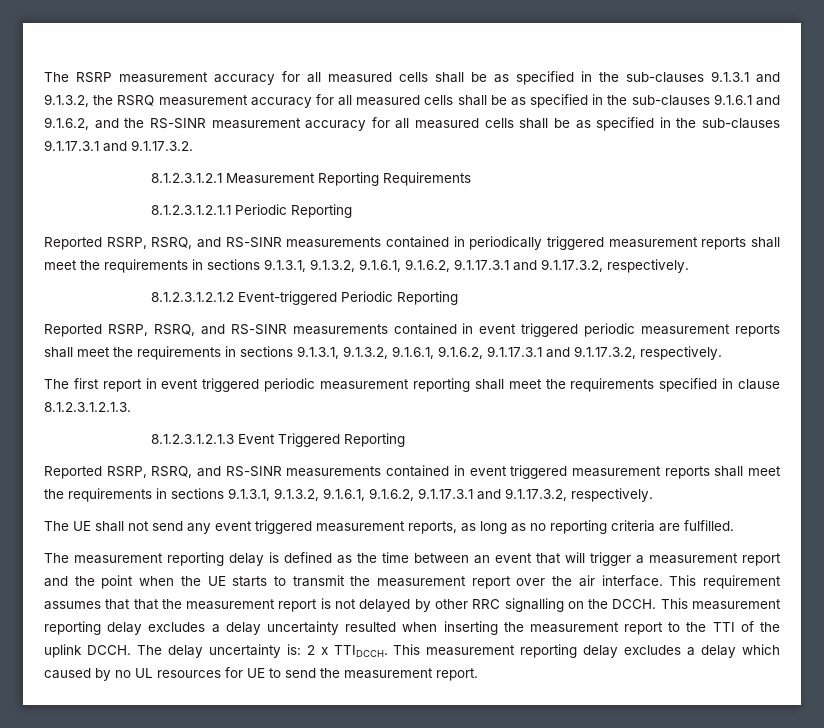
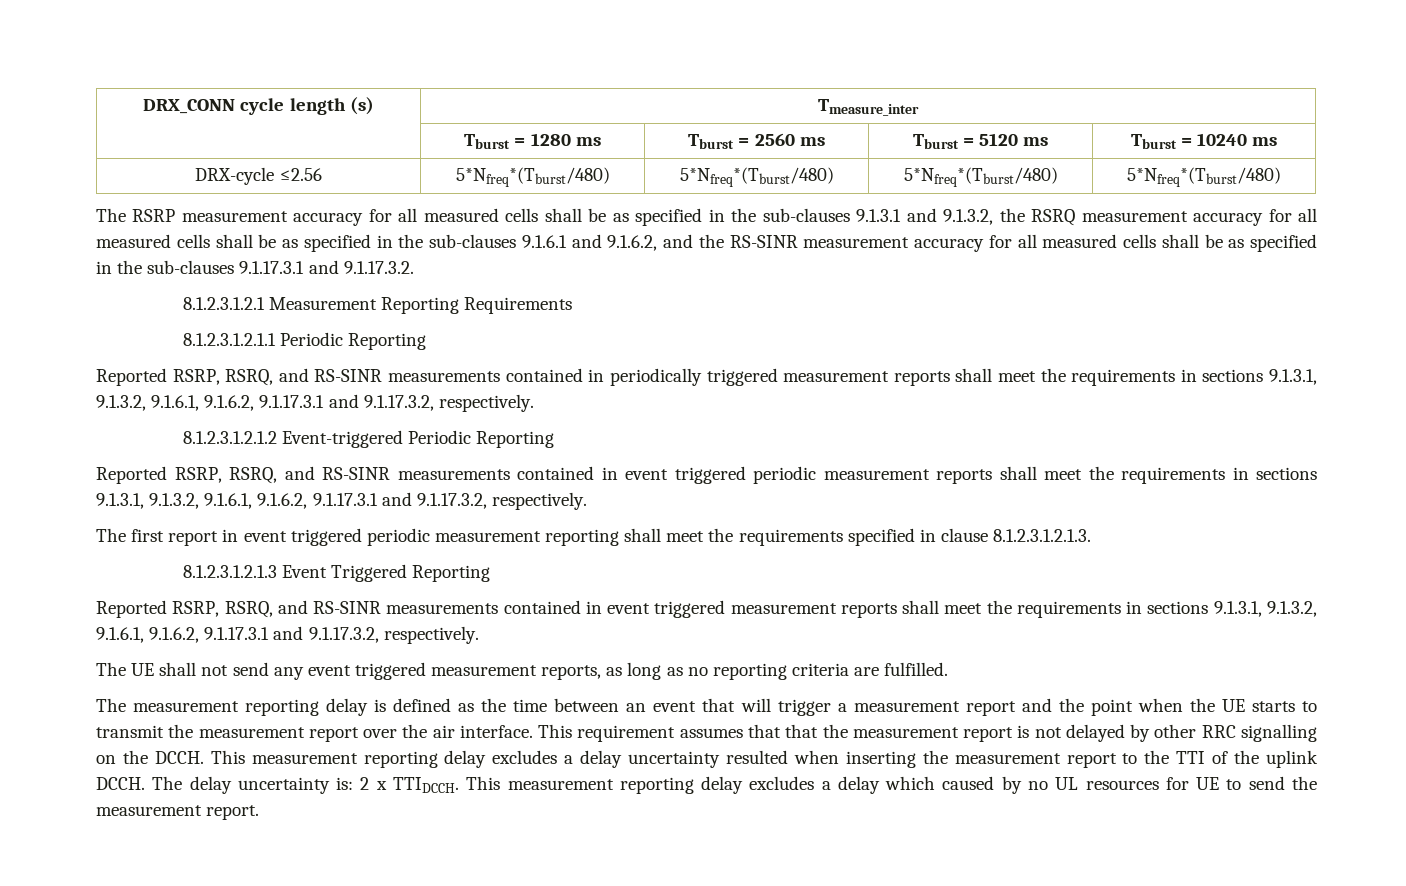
+ DRX_CONN cycle length (s) | Tmeasure_inter
+ | Tburst = 1280 ms | Tburst = 2560 ms | Tburst = 5120 ms | Tburst = 10240 ms
+ DRX-cycle ≤2.56 | 5*Nfreq*(Tburst/480) | 5*Nfreq*(Tburst/480) | 5*Nfreq*(Tburst/480) | 5*Nfreq*(Tburst/480)

